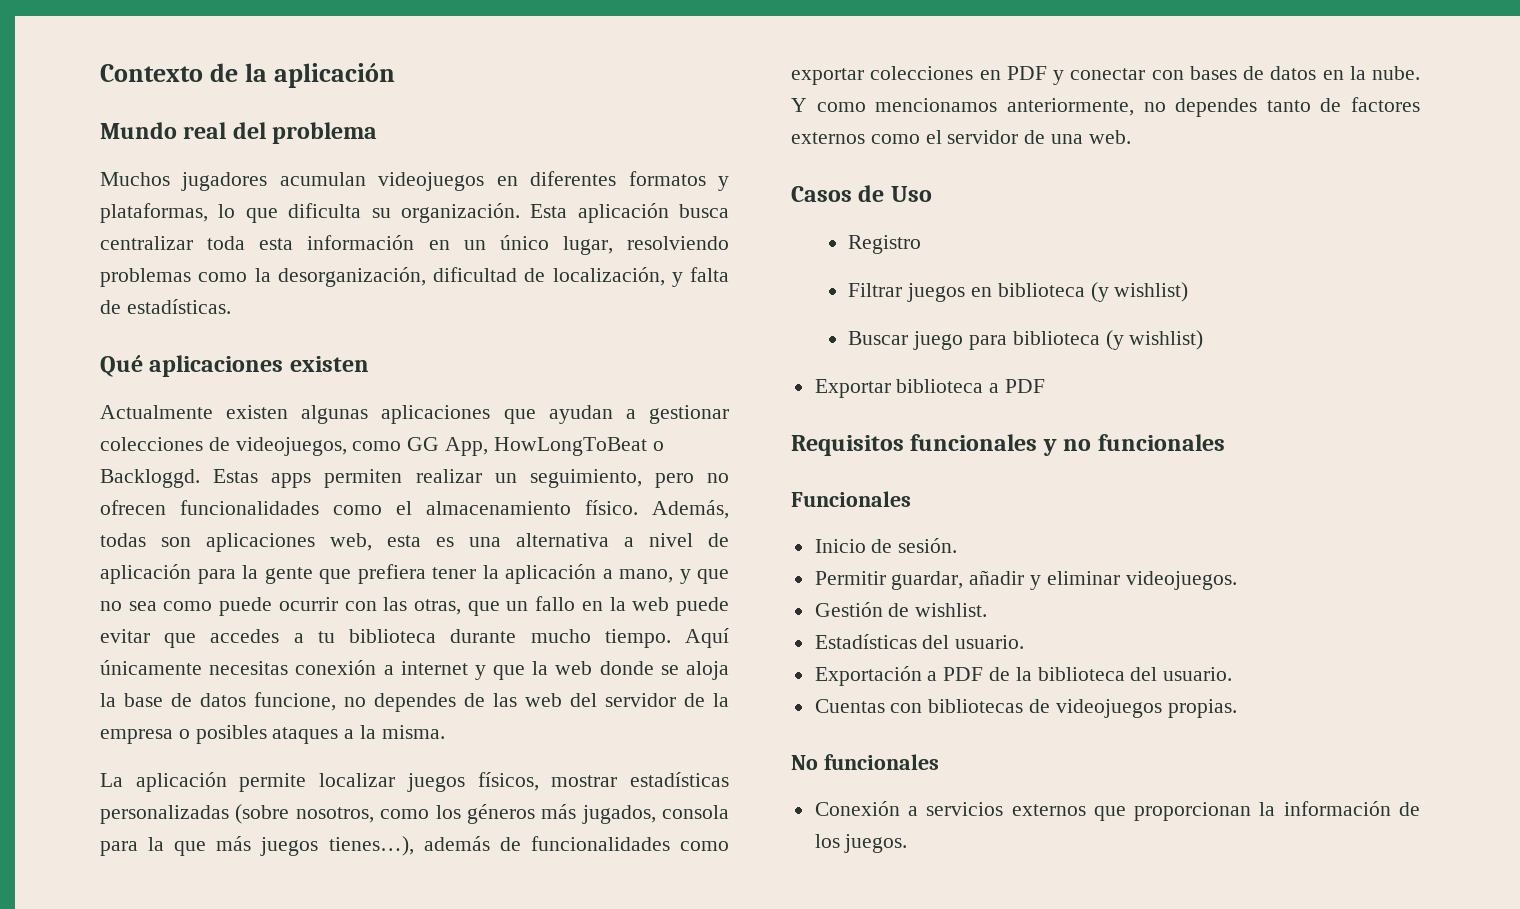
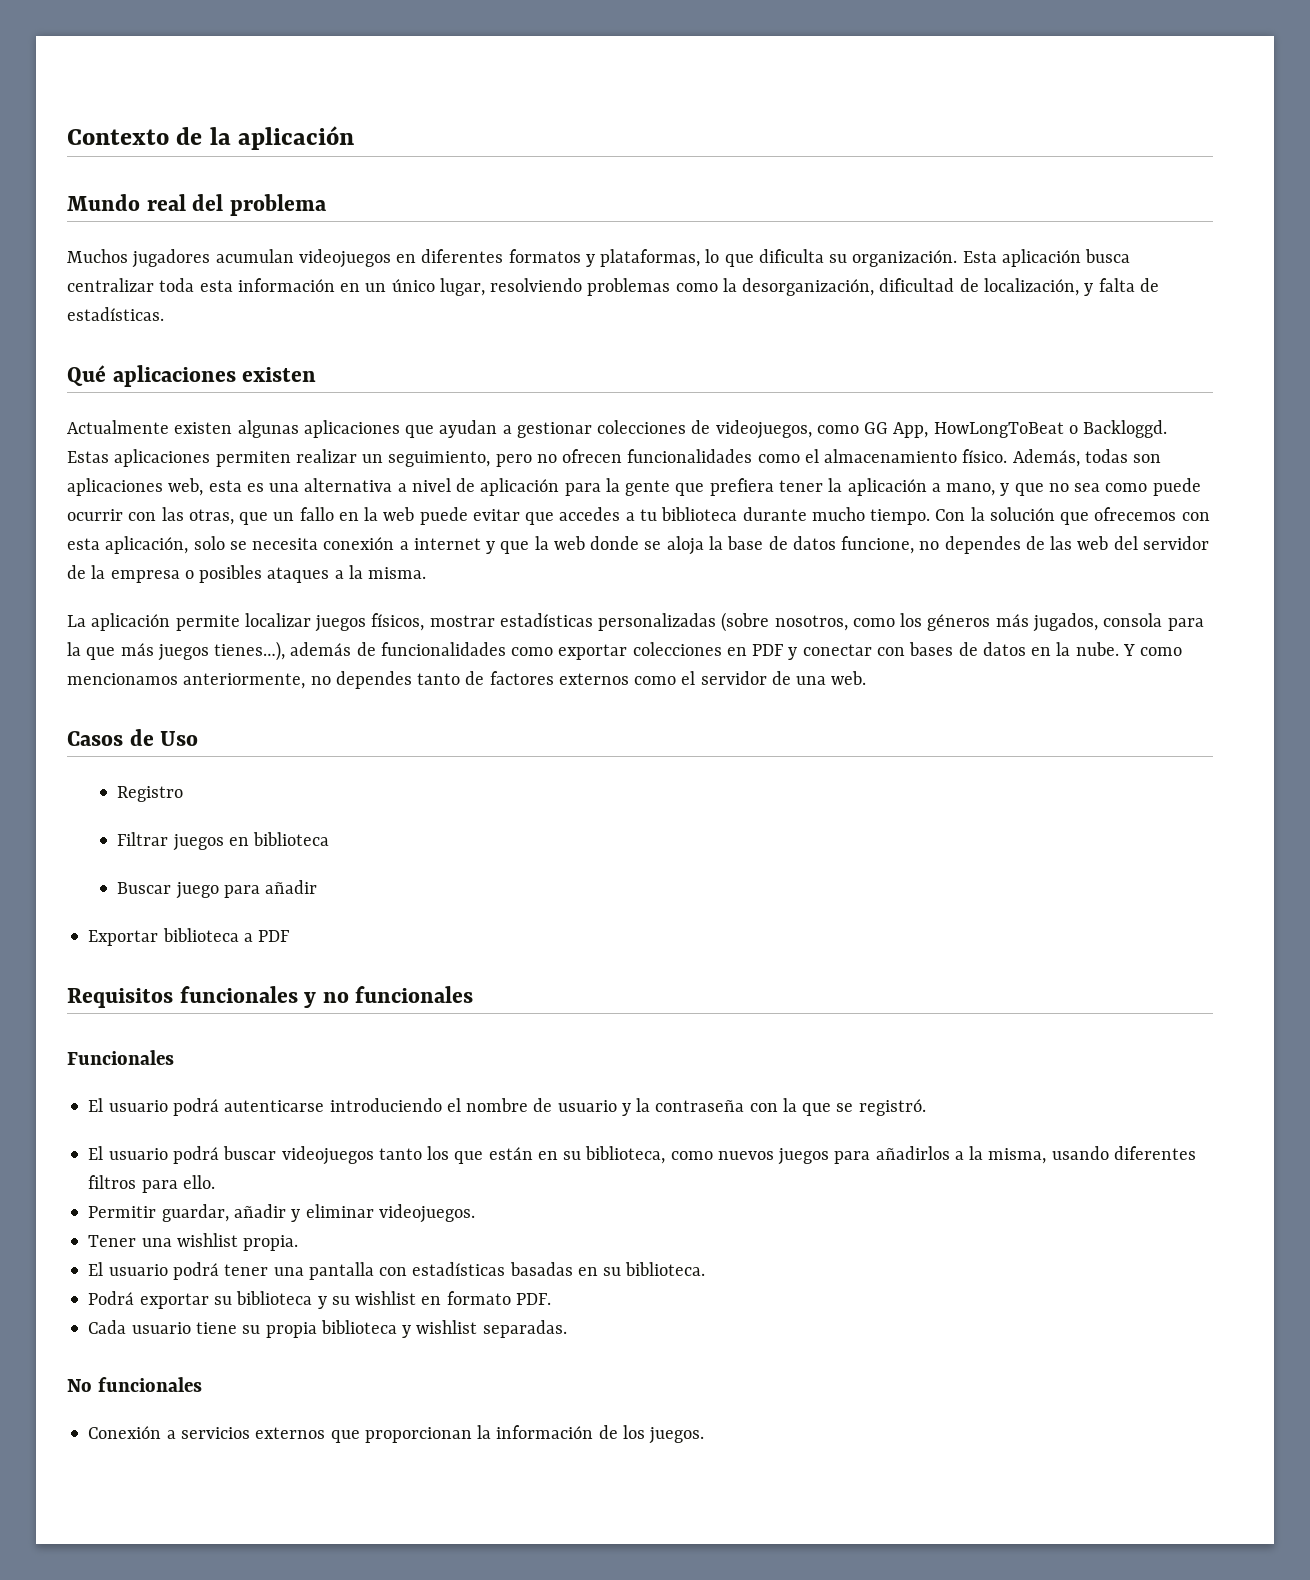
- Estas apps permiten realizar un seguimiento, pero no ofrecen funcionalidades como el almacenamiento físico.
+ Estas aplicaciones permiten realizar un seguimiento, pero no ofrecen funcionalidades como el almacenamiento físico.
- Aquí únicamente necesitas conexión a internet y que la web donde se aloja la base de datos funcione, no dependes de las web del servidor de la empresa o posibles ataques a la misma.
+ Con la solución que ofrecemos con esta aplicación, solo se necesita conexión a internet y que la web donde se aloja la base de datos funcione, no dependes de las web del servidor de la empresa o posibles ataques a la misma.
- Filtrar juegos en biblioteca (y wishlist)
+ Filtrar juegos en biblioteca
- Buscar juego para biblioteca (y wishlist)
+ Buscar juego para añadir
- Inicio de sesión.
+ El usuario podrá autenticarse introduciendo el nombre de usuario y la contraseña con la que se registró.
+ El usuario podrá buscar videojuegos tanto los que están en su biblioteca, como nuevos juegos para añadirlos a la misma, usando diferentes filtros para ello.
- Gestión de wishlist.
- Estadísticas del usuario.
- Exportación a PDF de la biblioteca del usuario.
- Cuentas con bibliotecas de videojuegos propias.
+ Tener una wishlist propia.
+ El usuario podrá tener una pantalla con estadísticas basadas en su biblioteca.
+ Podrá exportar su biblioteca y su wishlist en formato PDF.
+ Cada usuario tiene su propia biblioteca y wishlist separadas.

